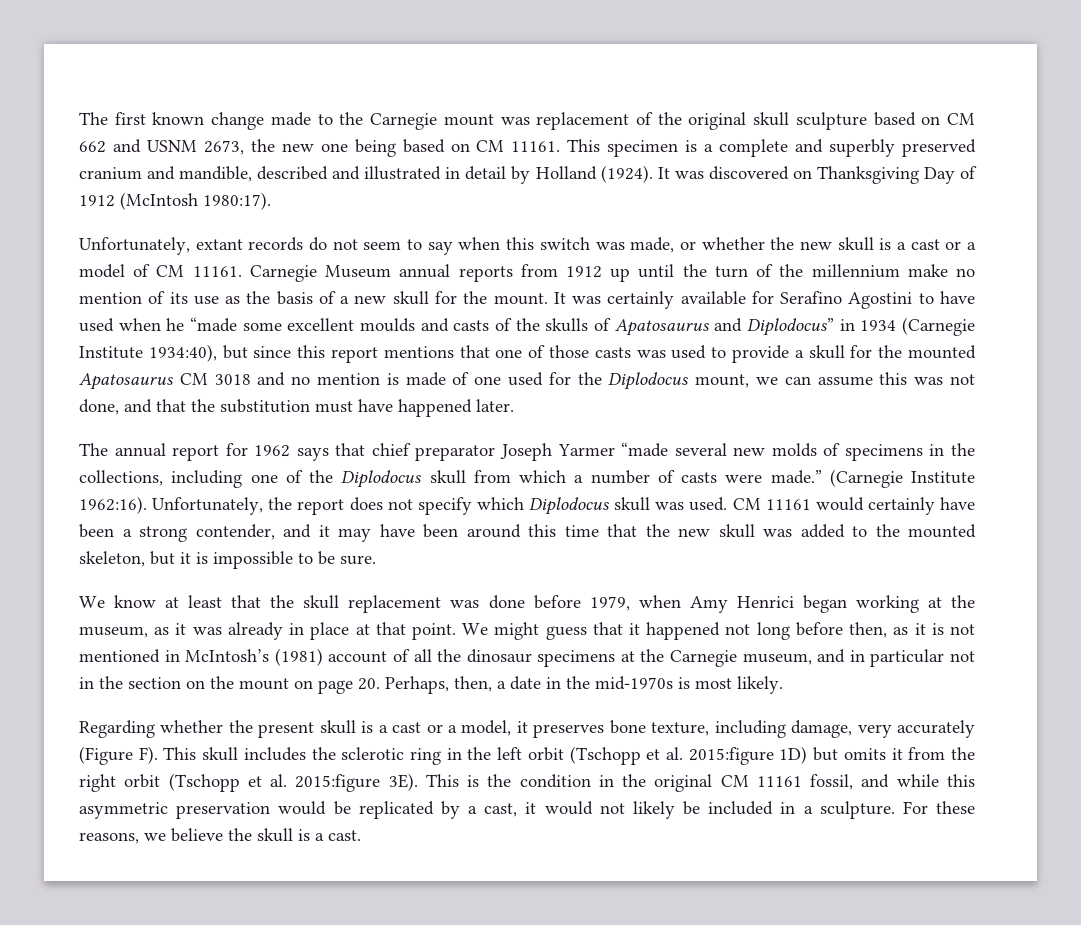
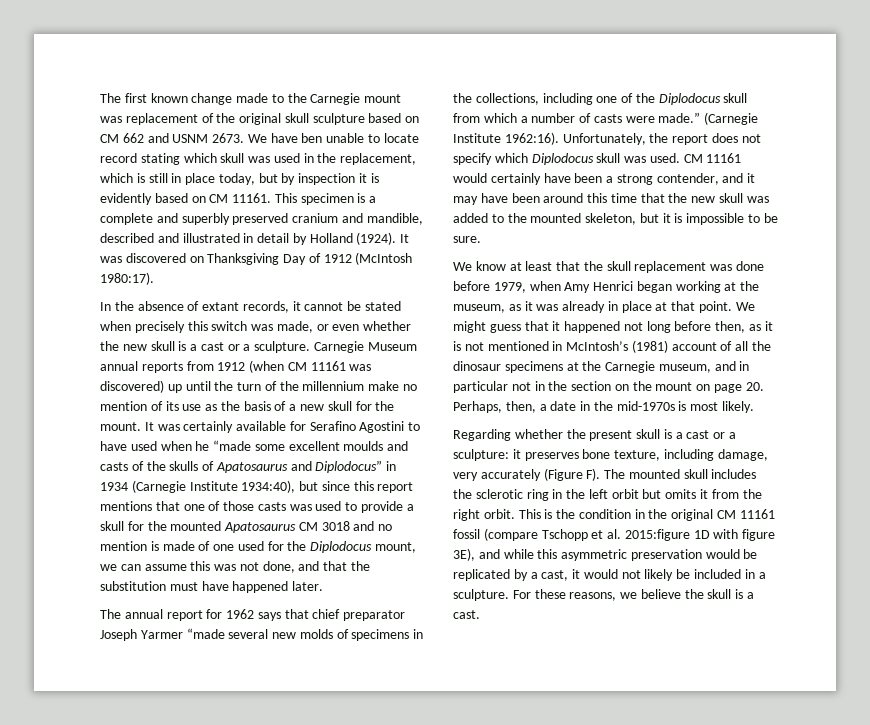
- The first known change made to the Carnegie mount was replacement of the original skull sculpture based on CM 662 and USNM 2673, the new one being based on CM 11161.
+ The first known change made to the Carnegie mount was replacement of the original skull sculpture based on CM 662 and USNM 2673. We have ben unable to locate record stating which skull was used in the replacement, which is still in place today, but by inspection it is evidently based on CM 11161.
- Unfortunately, extant records do not seem to say when this switch was made, or whether the new skull is a cast or a model of CM 11161.
+ In the absence of extant records, it cannot be stated when precisely this switch was made, or even whether the new skull is a cast or a sculpture.
- Carnegie Museum annual reports from 1912 up until the turn of the millennium make no mention of its use as the basis of a new skull for the mount.
+ Carnegie Museum annual reports from 1912 (when CM 11161 was discovered) up until the turn of the millennium make no mention of its use as the basis of a new skull for the mount.
- Regarding whether the present skull is a cast or a model, it preserves bone texture, including damage, very accurately (Figure F). This skull includes the sclerotic ring in the left orbit (Tschopp et al. 2015:figure 1D) but omits it from the right orbit (Tschopp et al. 2015:figure 3E).
+ Regarding whether the present skull is a cast or a sculpture: it preserves bone texture, including damage, very accurately (Figure F). The mounted skull includes the sclerotic ring in the left orbit but omits it from the right orbit.
- This is the condition in the original CM 11161 fossil, and while this asymmetric preservation would be replicated by a cast, it would not likely be included in a sculpture.
+ This is the condition in the original CM 11161 fossil (compare Tschopp et al. 2015:figure 1D with figure 3E), and while this asymmetric preservation would be replicated by a cast, it would not likely be included in a sculpture.

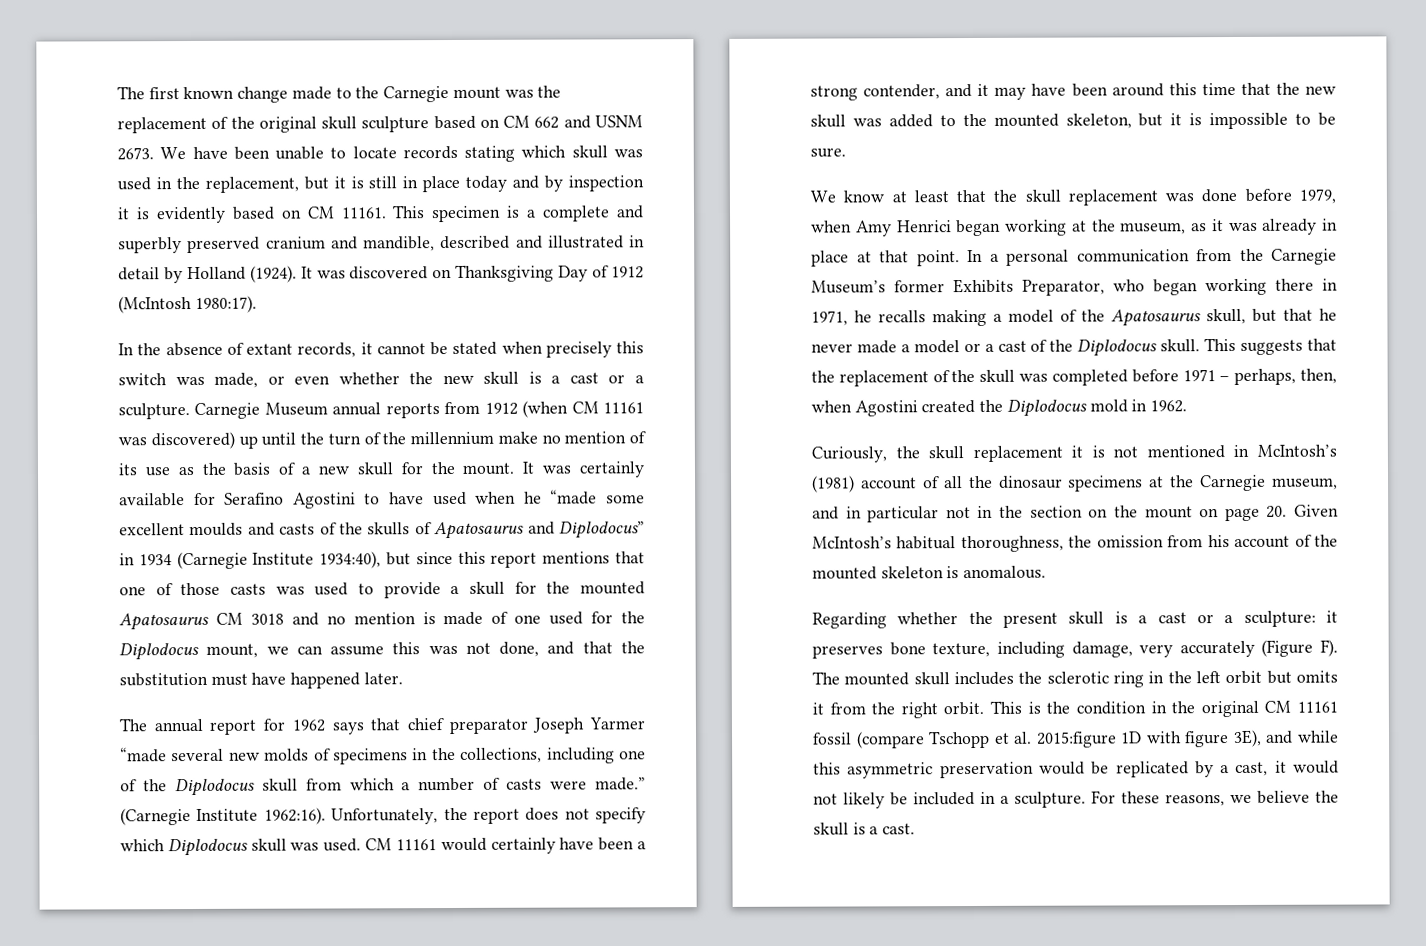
- The first known change made to the Carnegie mount was replacement of the original skull sculpture based on CM 662 and USNM 2673.
+ The first known change made to the Carnegie mount was the replacement of the original skull sculpture based on CM 662 and USNM 2673.
- We have ben unable to locate record stating which skull was used in the replacement, which is still in place today, but by inspection it is evidently based on CM 11161.
+ We have been unable to locate records stating which skull was used in the replacement, but it is still in place today and by inspection it is evidently based on CM 11161.
- We might guess that it happened not long before then, as it is not mentioned in McIntosh’s (1981) account of all the dinosaur specimens at the Carnegie museum, and in particular not in the section on the mount on page 20. Perhaps, then, a date in the mid-1970s is most likely.
+ In a personal communication from the Carnegie Museum’s former Exhibits Preparator, who began working there in 1971, he recalls making a model of the Apatosaurus skull, but that he never made a model or a cast of the Diplodocus skull. This suggests that the replacement of the skull was completed before 1971 – perhaps, then, when Agostini created the Diplodocus mold in 1962.
+ Curiously, the skull replacement it is not mentioned in McIntosh’s (1981) account of all the dinosaur specimens at the Carnegie museum, and in particular not in the section on the mount on page 20. Given McIntosh’s habitual thoroughness, the omission from his account of the mounted skeleton is anomalous.

